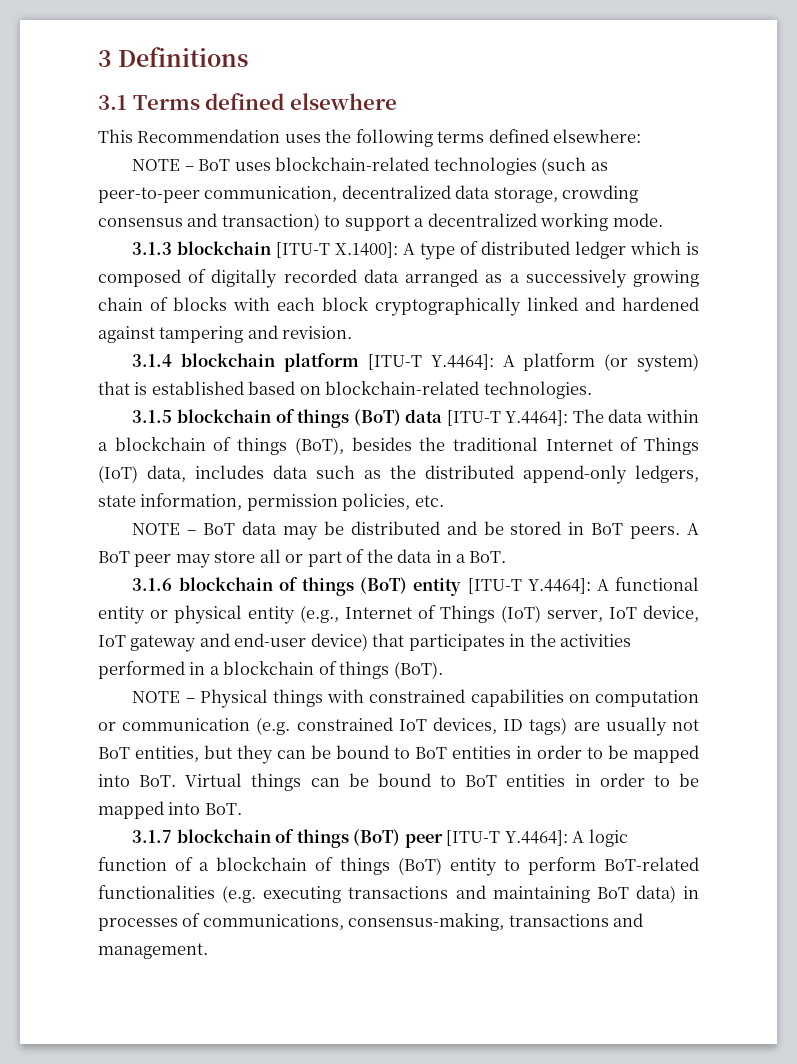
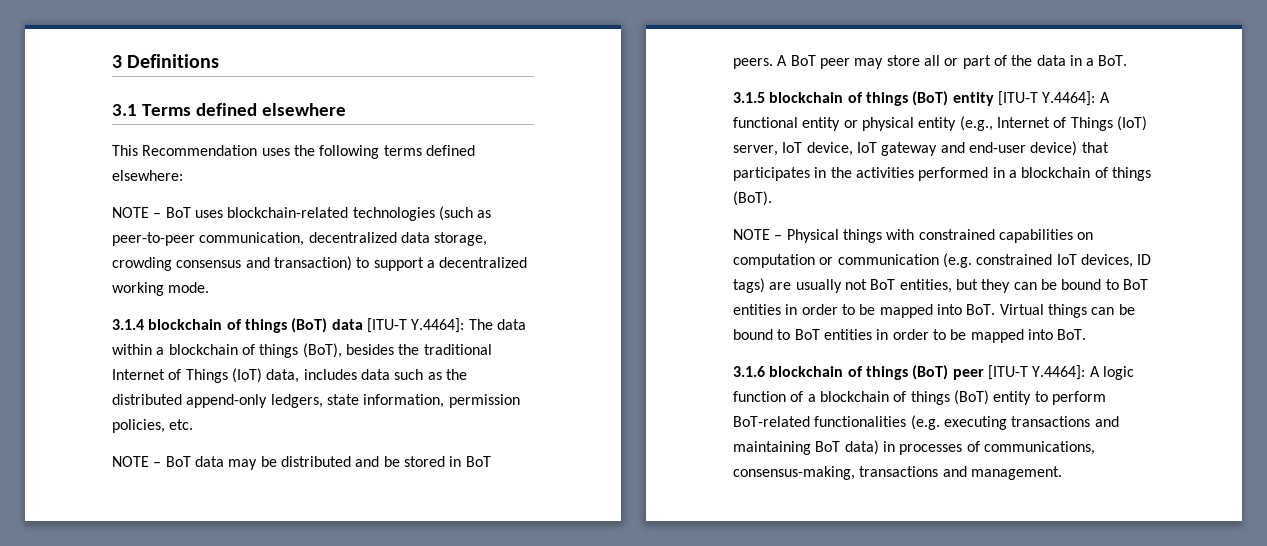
- 3.1.3 blockchain [ITU-T X.1400]: A type of distributed ledger which is composed of digitally recorded data arranged as a successively growing chain of blocks with each block cryptographically linked and hardened against tampering and revision.
- 3.1.4 blockchain platform [ITU-T Y.4464]: A platform (or system) that is established based on blockchain-related technologies.
- 3.1.5 blockchain of things (BoT) data [ITU-T Y.4464]: The data within a blockchain of things (BoT), besides the traditional Internet of Things (IoT) data, includes data such as the distributed append-only ledgers, state information, permission policies, etc.
+ 3.1.4 blockchain of things (BoT) data [ITU-T Y.4464]: The data within a blockchain of things (BoT), besides the traditional Internet of Things (IoT) data, includes data such as the distributed append-only ledgers, state information, permission policies, etc.
- 3.1.6 blockchain of things (BoT) entity [ITU-T Y.4464]: A functional entity or physical entity (e.g., Internet of Things (IoT) server, IoT device, IoT gateway and end-user device) that participates in the activities performed in a blockchain of things (BoT).
+ 3.1.5 blockchain of things (BoT) entity [ITU-T Y.4464]: A functional entity or physical entity (e.g., Internet of Things (IoT) server, IoT device, IoT gateway and end-user device) that participates in the activities performed in a blockchain of things (BoT).
- 3.1.7 blockchain of things (BoT) peer [ITU-T Y.4464]: A logic function of a blockchain of things (BoT) entity to perform BoT-related functionalities (e.g. executing transactions and maintaining BoT data) in processes of communications, consensus-making, transactions and management.
+ 3.1.6 blockchain of things (BoT) peer [ITU-T Y.4464]: A logic function of a blockchain of things (BoT) entity to perform BoT-related functionalities (e.g. executing transactions and maintaining BoT data) in processes of communications, consensus-making, transactions and management.

